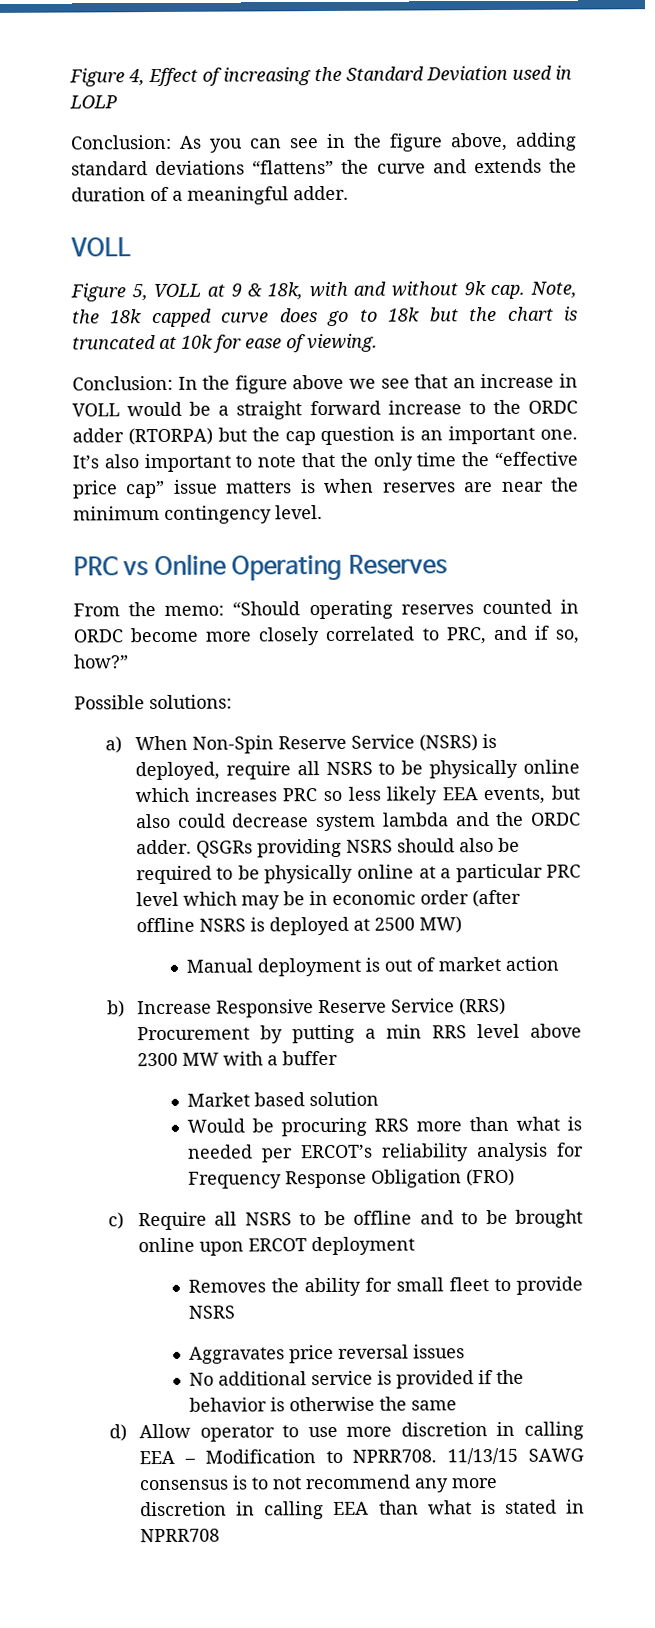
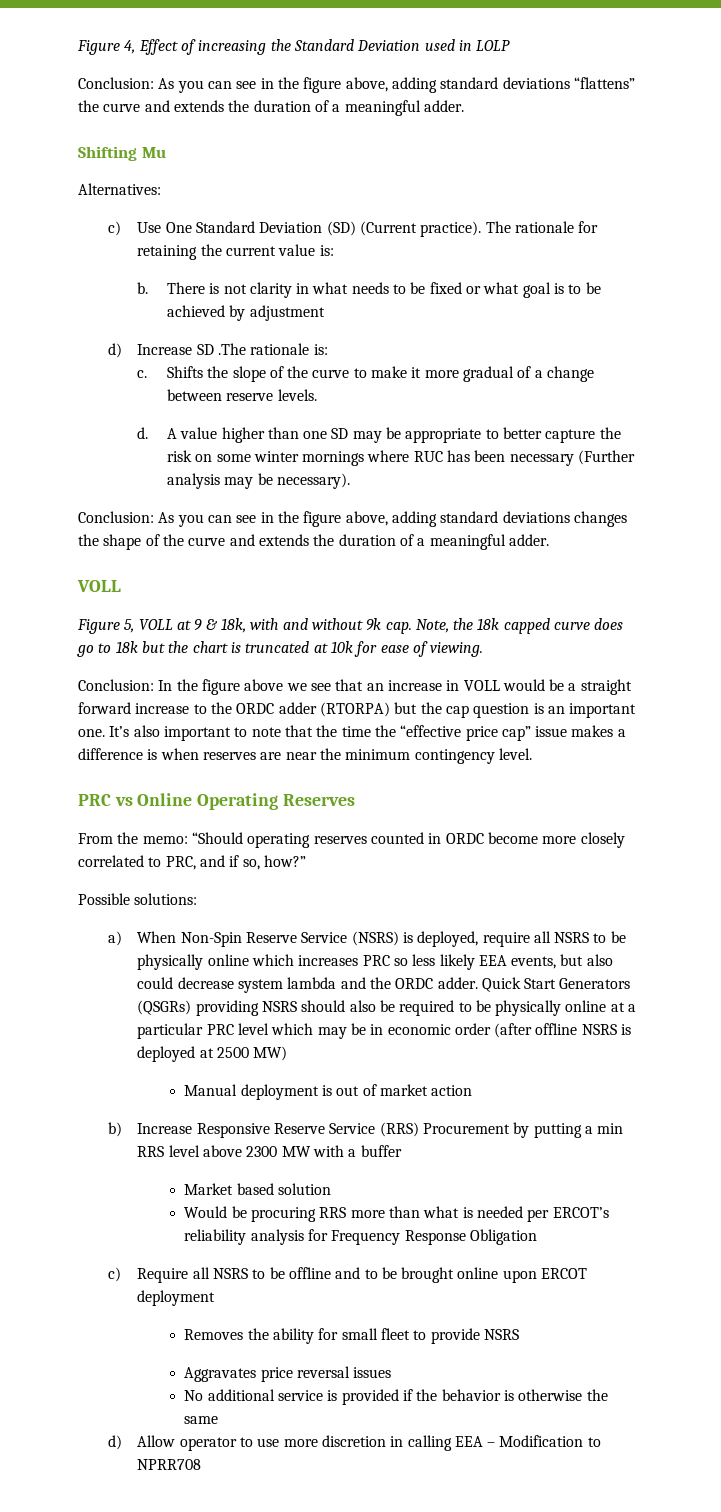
+ Shifting Mu
+ Alternatives:
+ c) Use One Standard Deviation (SD) (Current practice). The rationale for retaining the current value is:
+ b. There is not clarity in what needs to be fixed or what goal is to be achieved by adjustment
+ d) Increase SD .The rationale is:
+ c. Shifts the slope of the curve to make it more gradual of a change between reserve levels.
+ d. A value higher than one SD may be appropriate to better capture the risk on some winter mornings where RUC has been necessary (Further analysis may be necessary).
+ Conclusion: As you can see in the figure above, adding standard deviations changes the shape of the curve and extends the duration of a meaningful adder.
- It’s also important to note that the only time the “effective price cap” issue matters is when reserves are near the minimum contingency level.
+ It’s also important to note that the time the “effective price cap” issue makes a difference is when reserves are near the minimum contingency level.
- QSGRs providing NSRS should also be required to be physically online at a particular PRC level which may be in economic order (after offline NSRS is deployed at 2500 MW)
+ Quick Start Generators (QSGRs) providing NSRS should also be required to be physically online at a particular PRC level which may be in economic order (after offline NSRS is deployed at 2500 MW)
- Would be procuring RRS more than what is needed per ERCOT’s reliability analysis for Frequency Response Obligation (FRO)
+ Would be procuring RRS more than what is needed per ERCOT’s reliability analysis for Frequency Response Obligation
- d) Allow operator to use more discretion in calling EEA – Modification to NPRR708. 11/13/15 SAWG consensus is to not recommend any more discretion in calling EEA than what is stated in NPRR708
+ d) Allow operator to use more discretion in calling EEA – Modification to NPRR708

